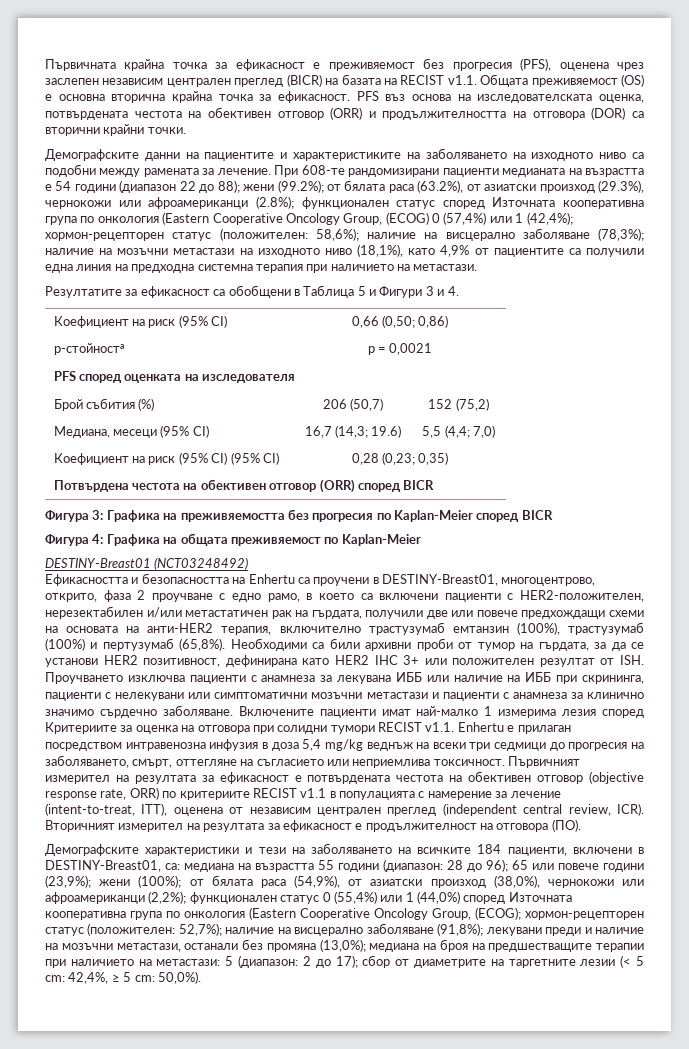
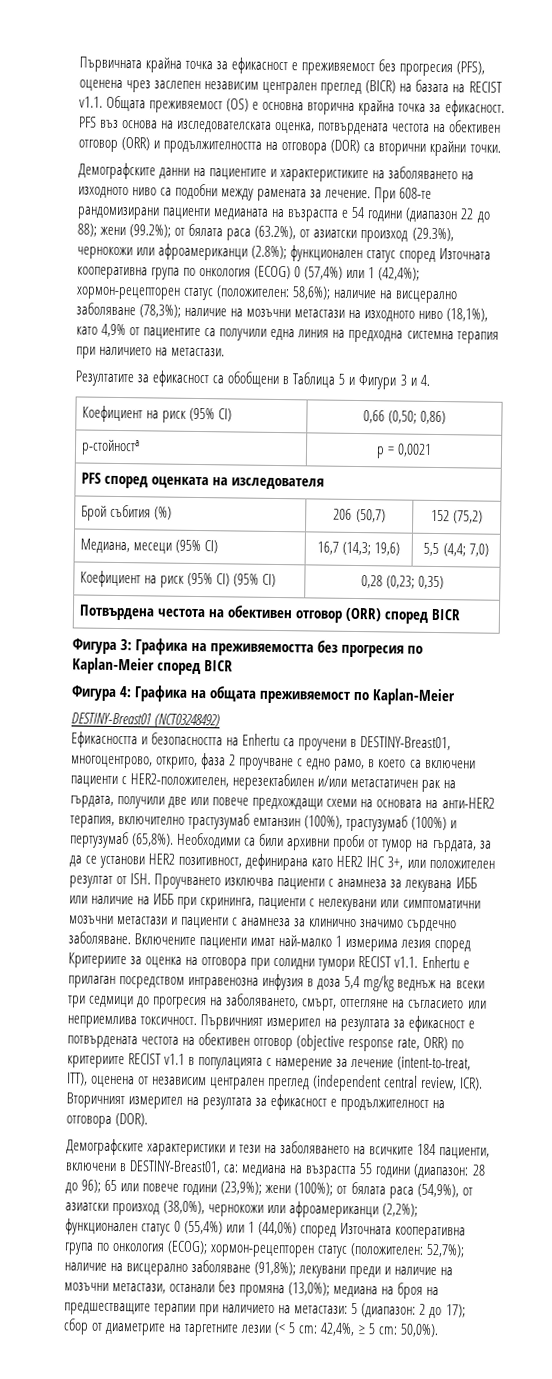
- функционален статус според Източната кооперативна група по онкология (Eastern Cooperative Oncology Group, (ECOG) 0 (57,4%) или 1 (42,4%);
+ функционален статус според Източната кооперативна група по онкология (ECOG) 0 (57,4%) или 1 (42,4%);
- Медиана, месеци (95% CI) | 16,7 (14,3; 19.6) | 5,5 (4,4; 7,0)
+ Медиана, месеци (95% CI) | 16,7 (14,3; 19,6) | 5,5 (4,4; 7,0)
- Необходими са били архивни проби от тумор на гърдата, за да се установи HER2 позитивност, дефинирана като HER2 IHC 3+ или положителен резултат от ISH. Проучването изключва пациенти с анамнеза за лекувана ИББ или наличие на ИББ при скрининга, пациенти с нелекувани или симптоматични мозъчни метастази и пациенти с анамнеза за клинично значимо сърдечно заболяване.
+ Необходими са били архивни проби от тумор на гърдата, за да се установи HER2 позитивност, дефинирана като HER2 IHC 3+, или положителен резултат от ISH. Проучването изключва пациенти с анамнеза за лекувана ИББ или наличие на ИББ при скрининга, пациенти с нелекувани или симптоматични мозъчни метастази и пациенти с анамнеза за клинично значимо сърдечно заболяване.
- Вторичният измерител на резултата за ефикасност е продължителност на отговора (ПО).
+ Вторичният измерител на резултата за ефикасност е продължителност на отговора (DOR).
- функционален статус 0 (55,4%) или 1 (44,0%) според Източната кооперативна група по онкология (Eastern Cooperative Oncology Group, (ECOG);
+ функционален статус 0 (55,4%) или 1 (44,0%) според Източната кооперативна група по онкология (ECOG);

